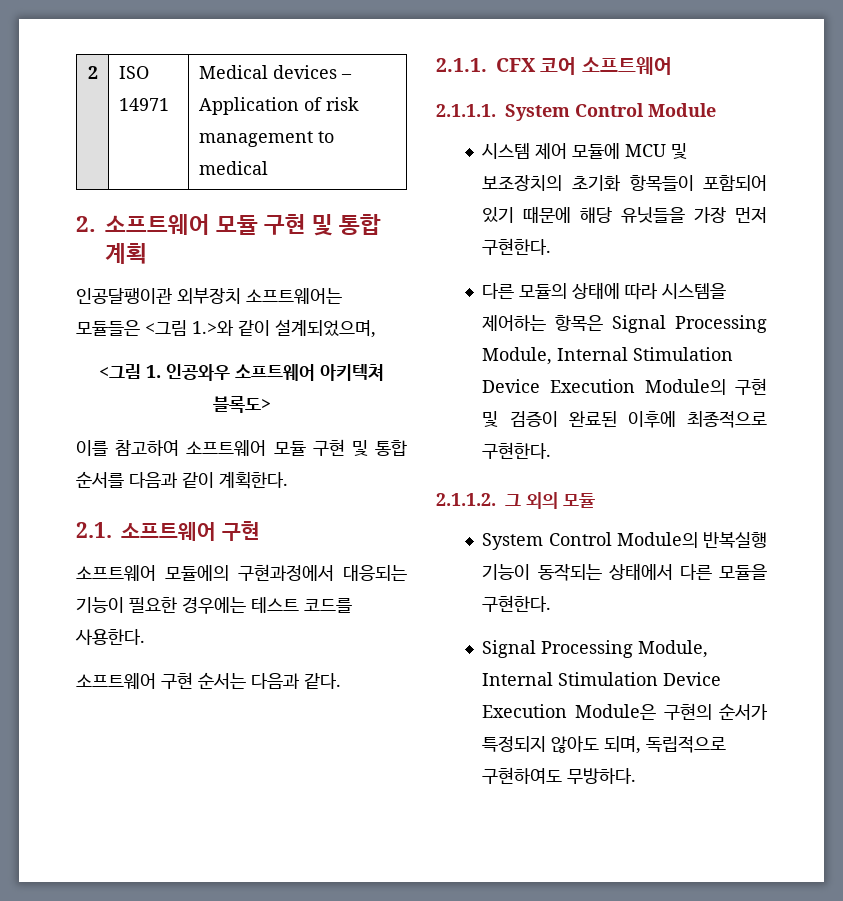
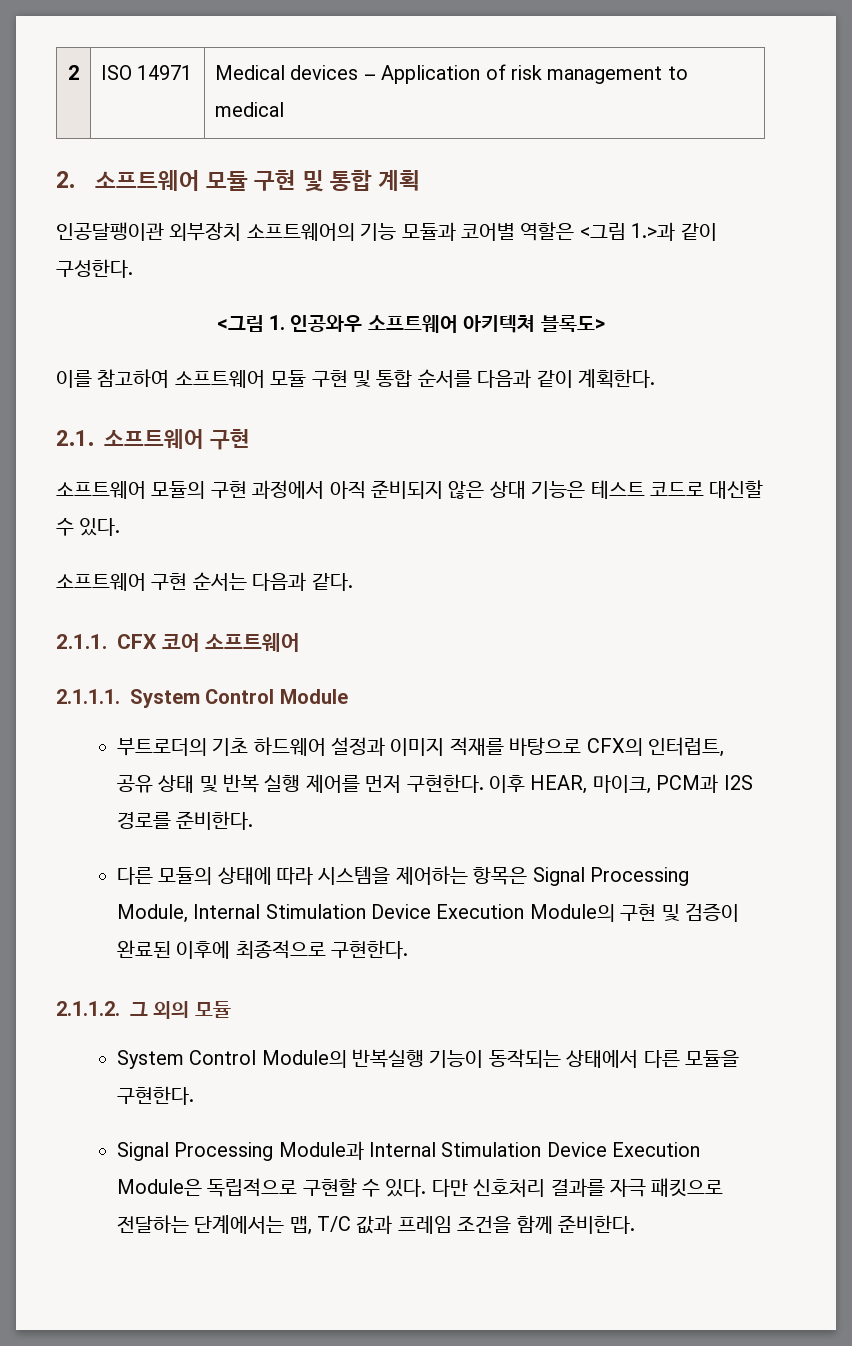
- 인공달팽이관 외부장치 소프트웨어는 모듈들은 <그림 1.>와 같이 설계되었으며,
+ 인공달팽이관 외부장치 소프트웨어의 기능 모듈과 코어별 역할은 <그림 1.>과 같이 구성한다.
- 소프트웨어 모듈에의 구현과정에서 대응되는 기능이 필요한 경우에는 테스트 코드를 사용한다.
+ 소프트웨어 모듈의 구현 과정에서 아직 준비되지 않은 상대 기능은 테스트 코드로 대신할 수 있다.
- 시스템 제어 모듈에 MCU 및 보조장치의 초기화 항목들이 포함되어 있기 때문에 해당 유닛들을 가장 먼저 구현한다.
+ 부트로더의 기초 하드웨어 설정과 이미지 적재를 바탕으로 CFX의 인터럽트, 공유 상태 및 반복 실행 제어를 먼저 구현한다. 이후 HEAR, 마이크, PCM과 I2S 경로를 준비한다.
- Signal Processing Module, Internal Stimulation Device Execution Module은 구현의 순서가 특정되지 않아도 되며, 독립적으로 구현하여도 무방하다.
+ Signal Processing Module과 Internal Stimulation Device Execution Module은 독립적으로 구현할 수 있다. 다만 신호처리 결과를 자극 패킷으로 전달하는 단계에서는 맵, T/C 값과 프레임 조건을 함께 준비한다.

